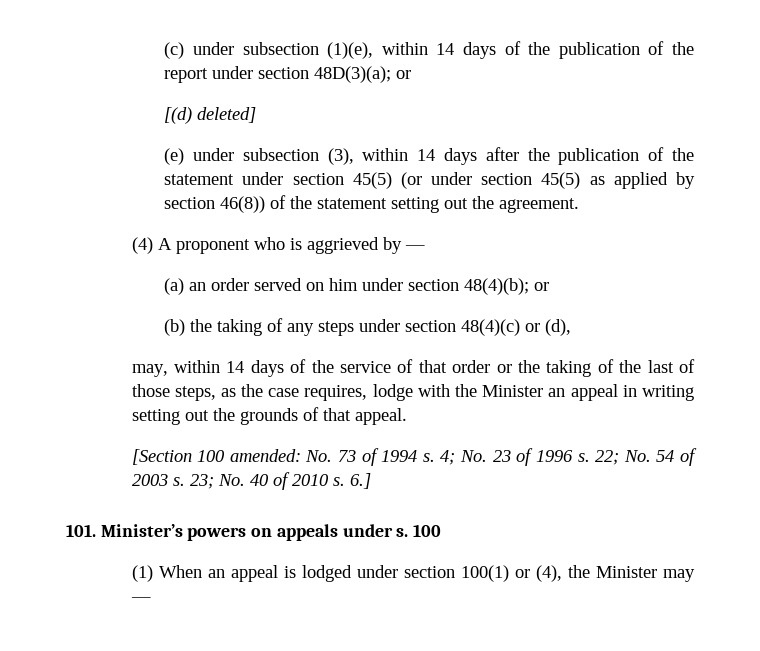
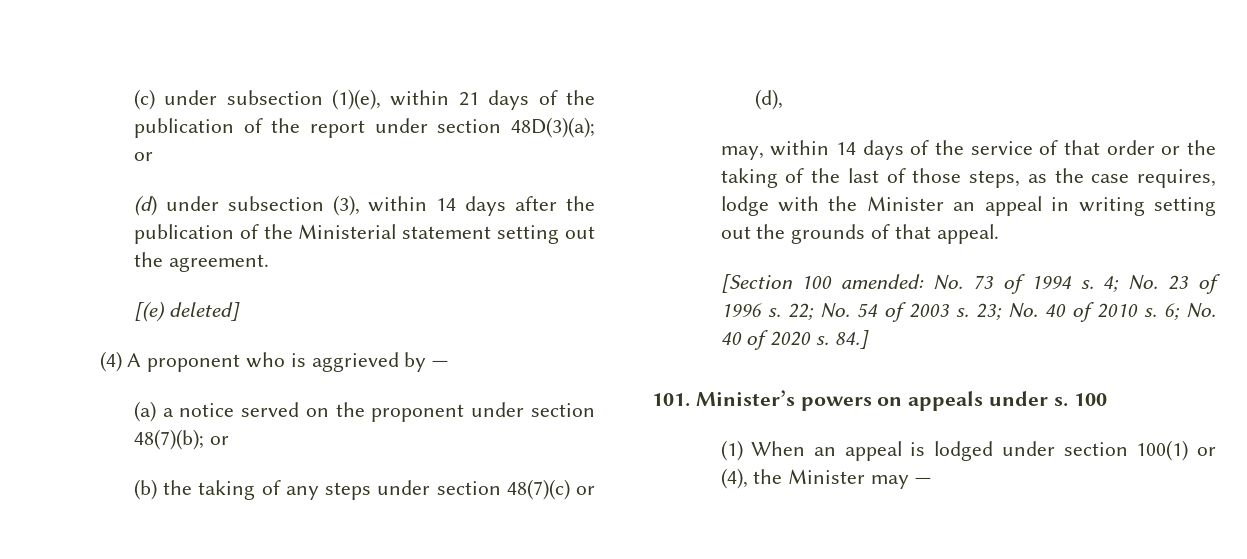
- (c) under subsection (1)(e), within 14 days of the publication of the report under section 48D(3)(a); or
+ (c) under subsection (1)(e), within 21 days of the publication of the report under section 48D(3)(a); or
- [(d) deleted]
- (e) under subsection (3), within 14 days after the publication of the statement under section 45(5) (or under section 45(5) as applied by section 46(8)) of the statement setting out the agreement.
+ (d) under subsection (3), within 14 days after the publication of the Ministerial statement setting out the agreement.
+ [(e) deleted]
- (a) an order served on him under section 48(4)(b); or
+ (a) a notice served on the proponent under section 48(7)(b); or
- (b) the taking of any steps under section 48(4)(c) or (d),
+ (b) the taking of any steps under section 48(7)(c) or (d),
- 6.]
+ 6; No. 40 of 2020 s. 84.]

